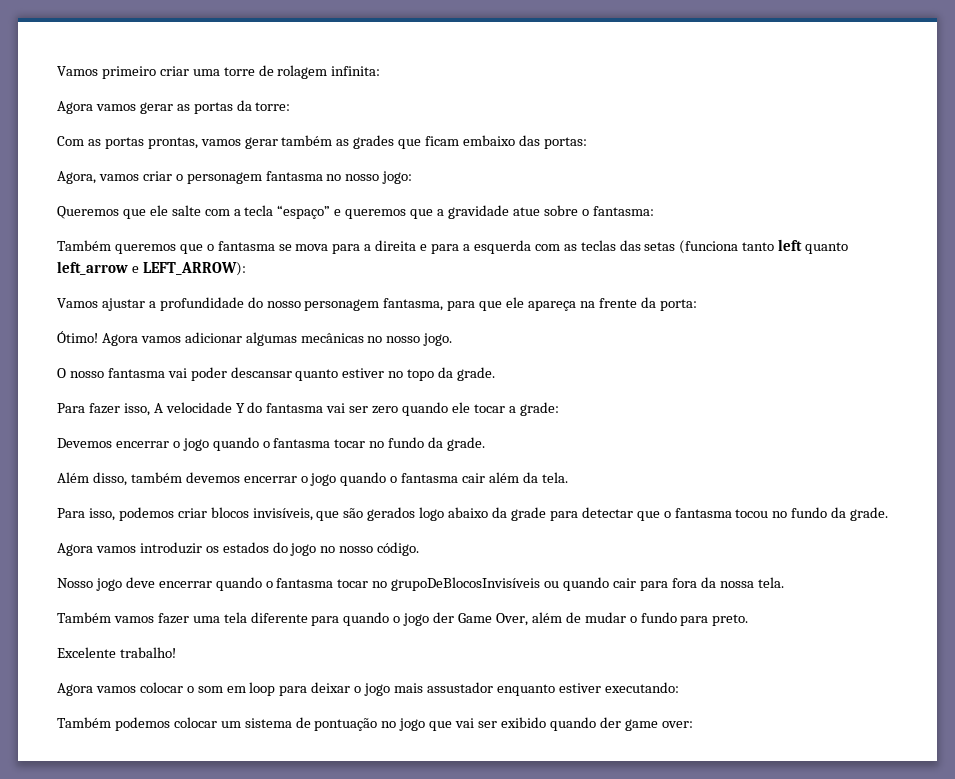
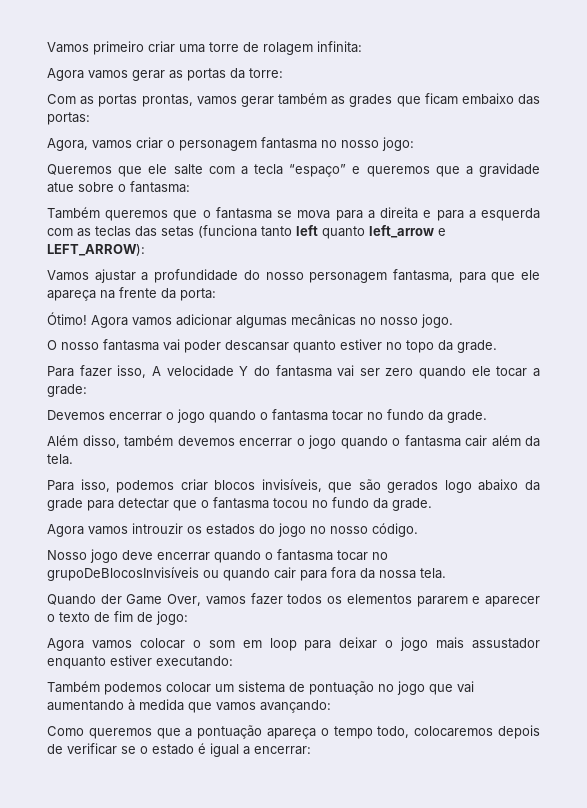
- Agora vamos introduzir os estados do jogo no nosso código.
+ Agora vamos introuzir os estados do jogo no nosso código.
- Também vamos fazer uma tela diferente para quando o jogo der Game Over, além de mudar o fundo para preto.
- Excelente trabalho!
+ Quando der Game Over, vamos fazer todos os elementos pararem e aparecer o texto de fim de jogo:
- Também podemos colocar um sistema de pontuação no jogo que vai ser exibido quando der game over:
+ Também podemos colocar um sistema de pontuação no jogo que vai aumentando à medida que vamos avançando:
+ Como queremos que a pontuação apareça o tempo todo, colocaremos depois de verificar se o estado é igual a encerrar:

